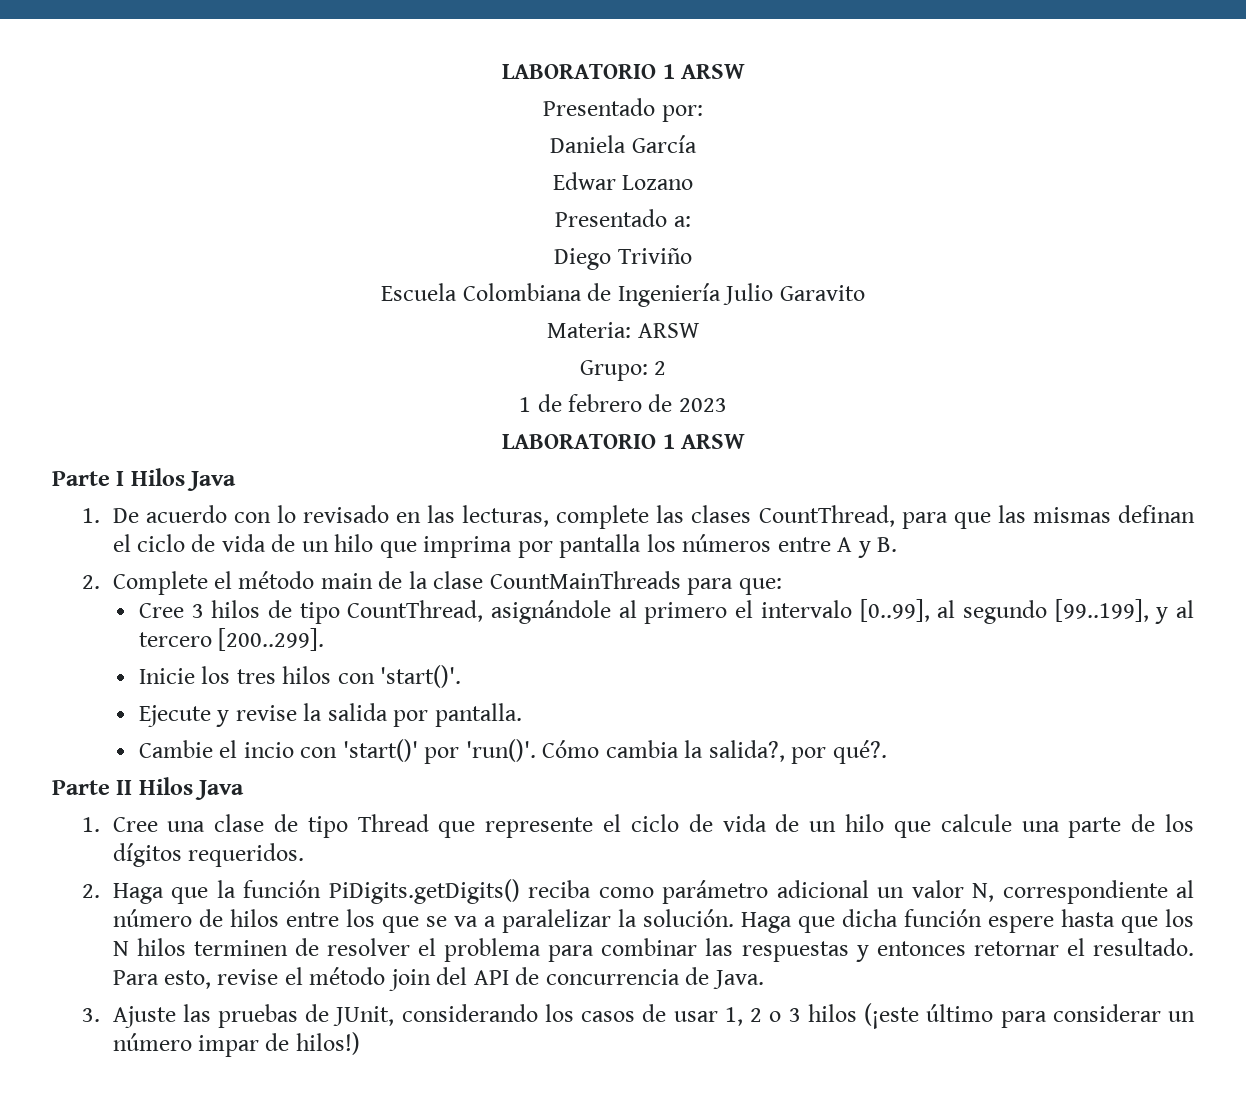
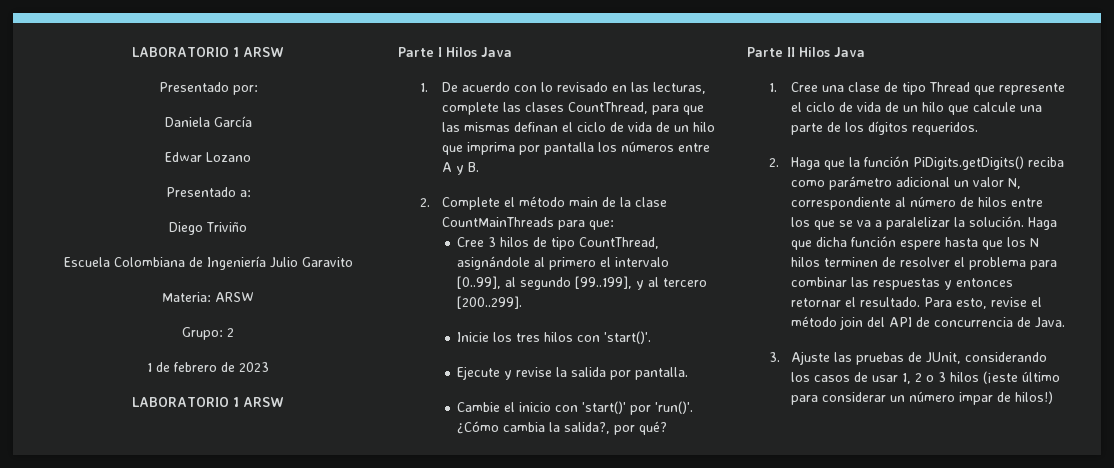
- Cambie el incio con 'start()' por 'run()'.
+ Cambie el inicio con 'start()' por 'run()'.
- Cómo cambia la salida?, por qué?.
+ ¿Cómo cambia la salida?, por qué?

